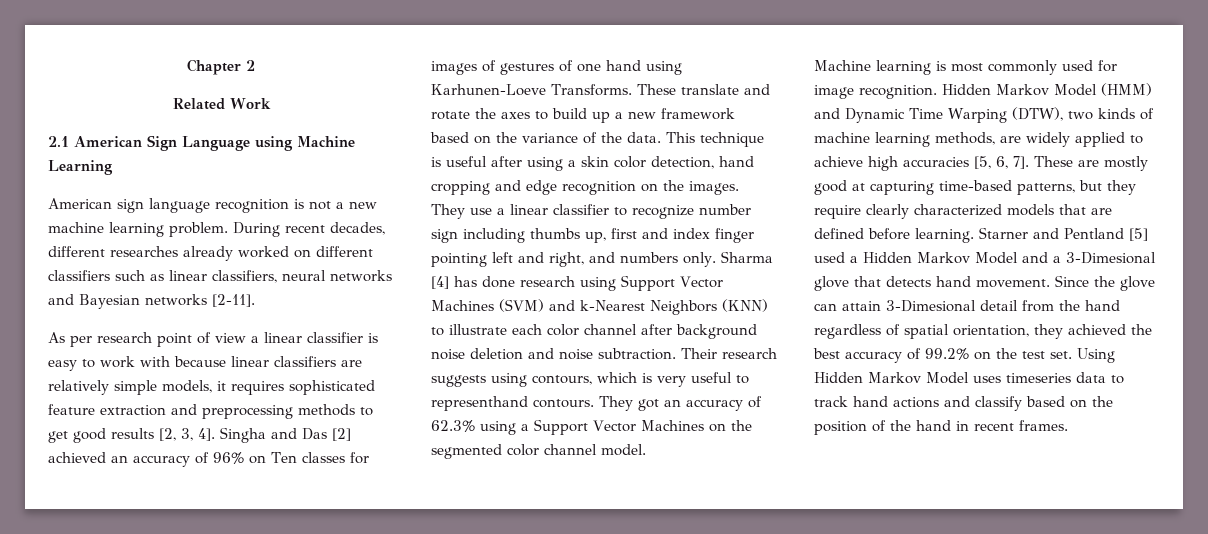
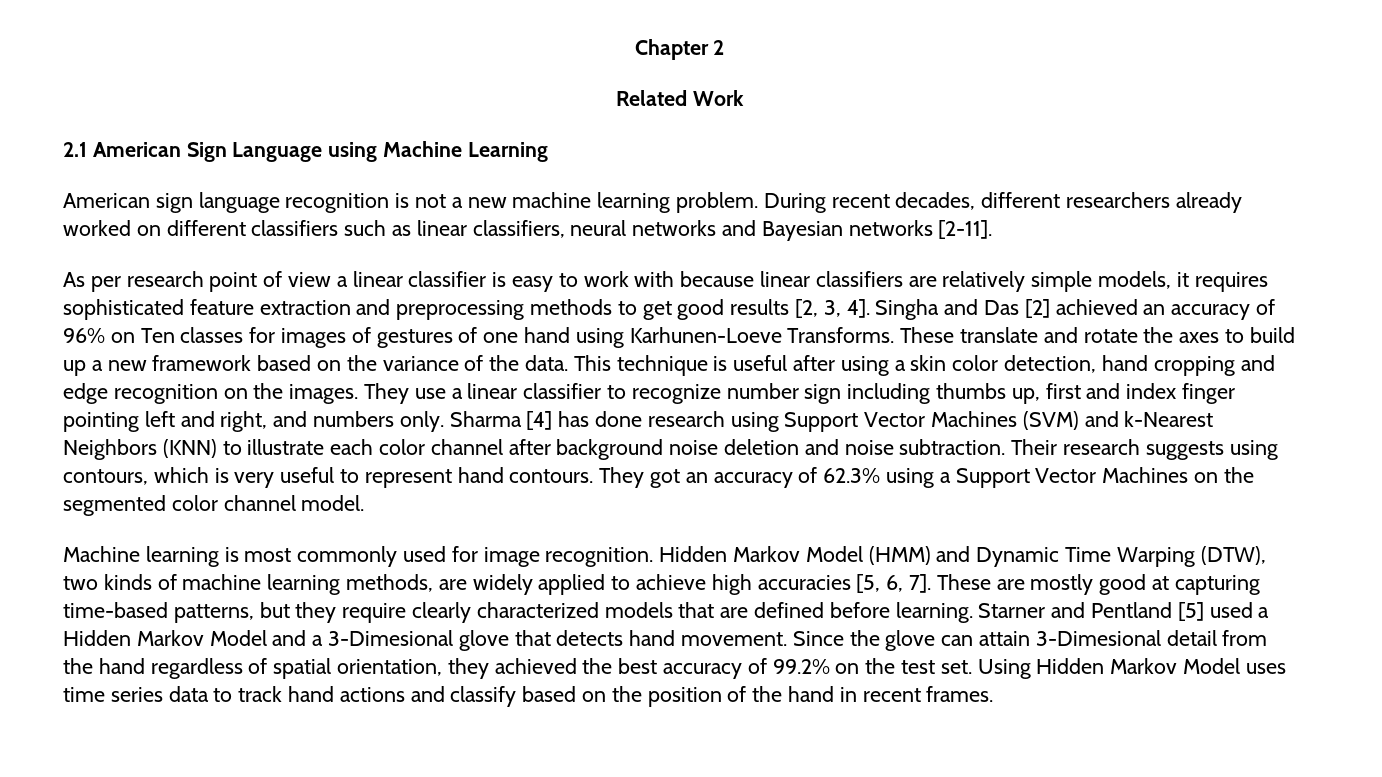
- During recent decades, different researches already worked on different classifiers such as linear classifiers, neural networks and Bayesian networks [2-11].
+ During recent decades, different researchers already worked on different classifiers such as linear classifiers, neural networks and Bayesian networks [2-11].
- Their research suggests using contours, which is very useful to representhand contours.
+ Their research suggests using contours, which is very useful to represent hand contours.
- Using Hidden Markov Model uses timeseries data to track hand actions and classify based on the position of the hand in recent frames.
+ Using Hidden Markov Model uses time series data to track hand actions and classify based on the position of the hand in recent frames.

